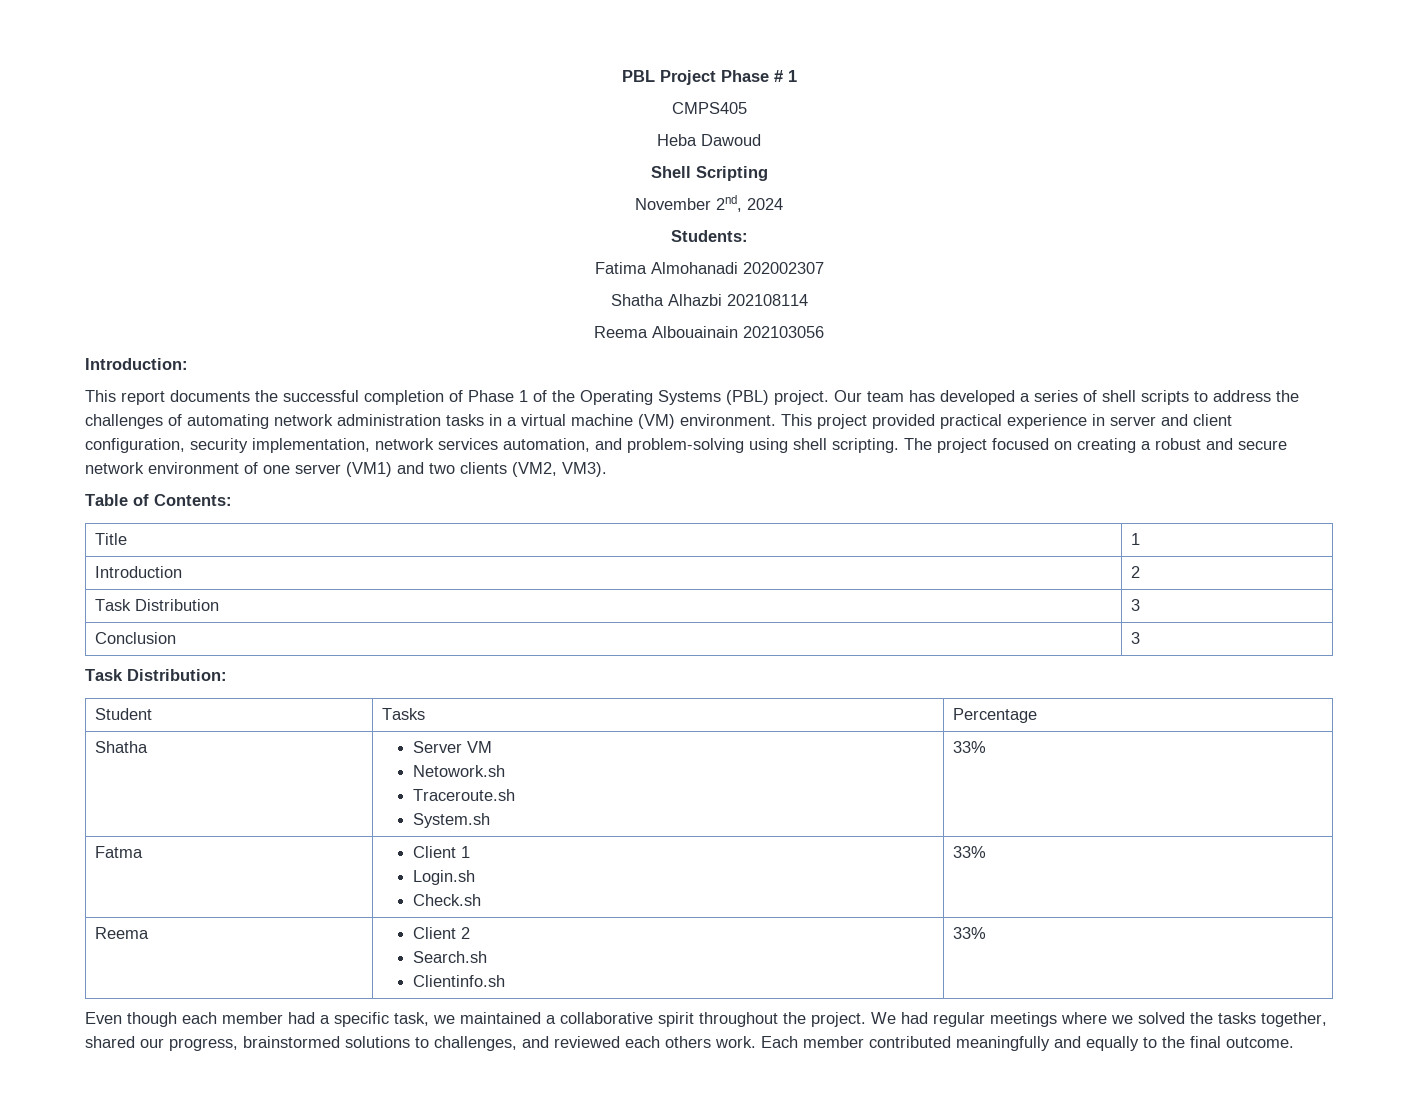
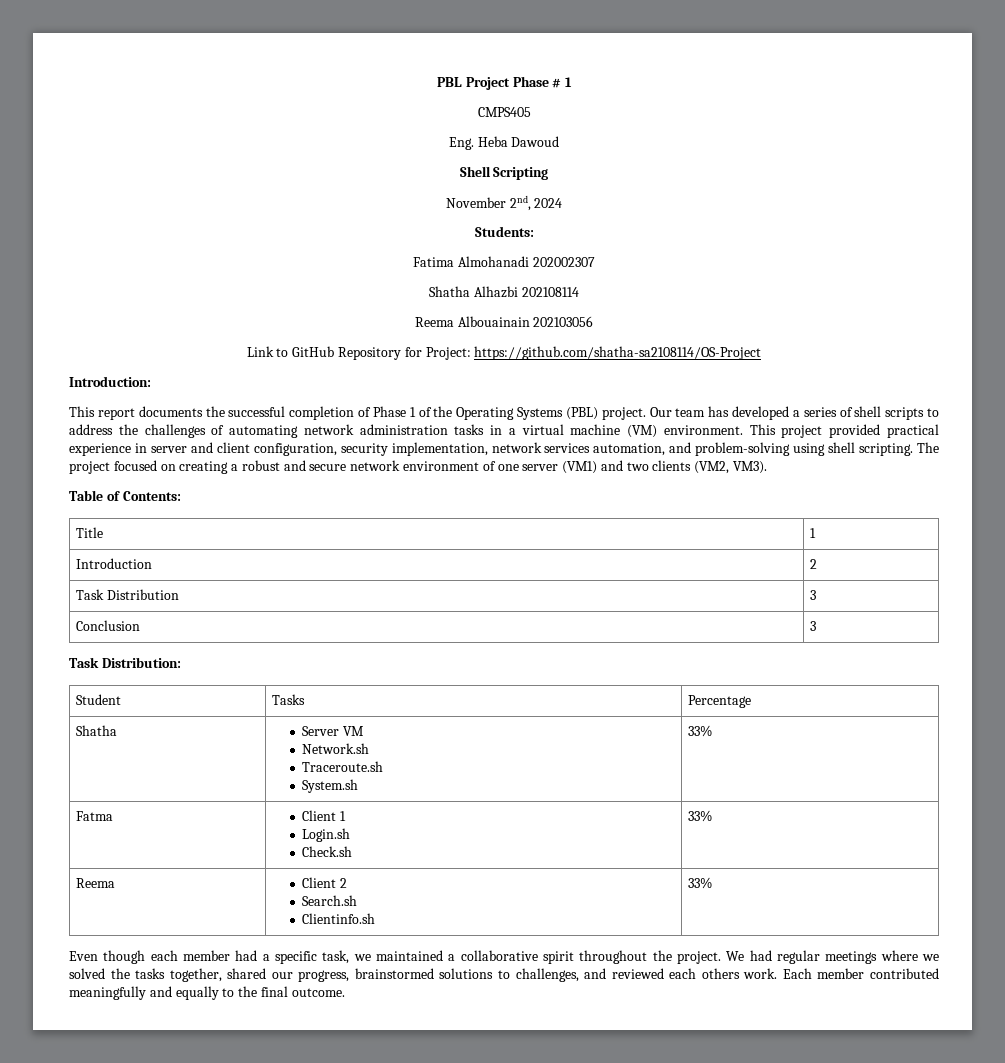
- Heba Dawoud
+ Eng. Heba Dawoud
+ Link to GitHub Repository for Project: https://github.com/shatha-sa2108114/OS-Project
  Shatha | Server VM
- Netowork.sh
+ Network.sh

